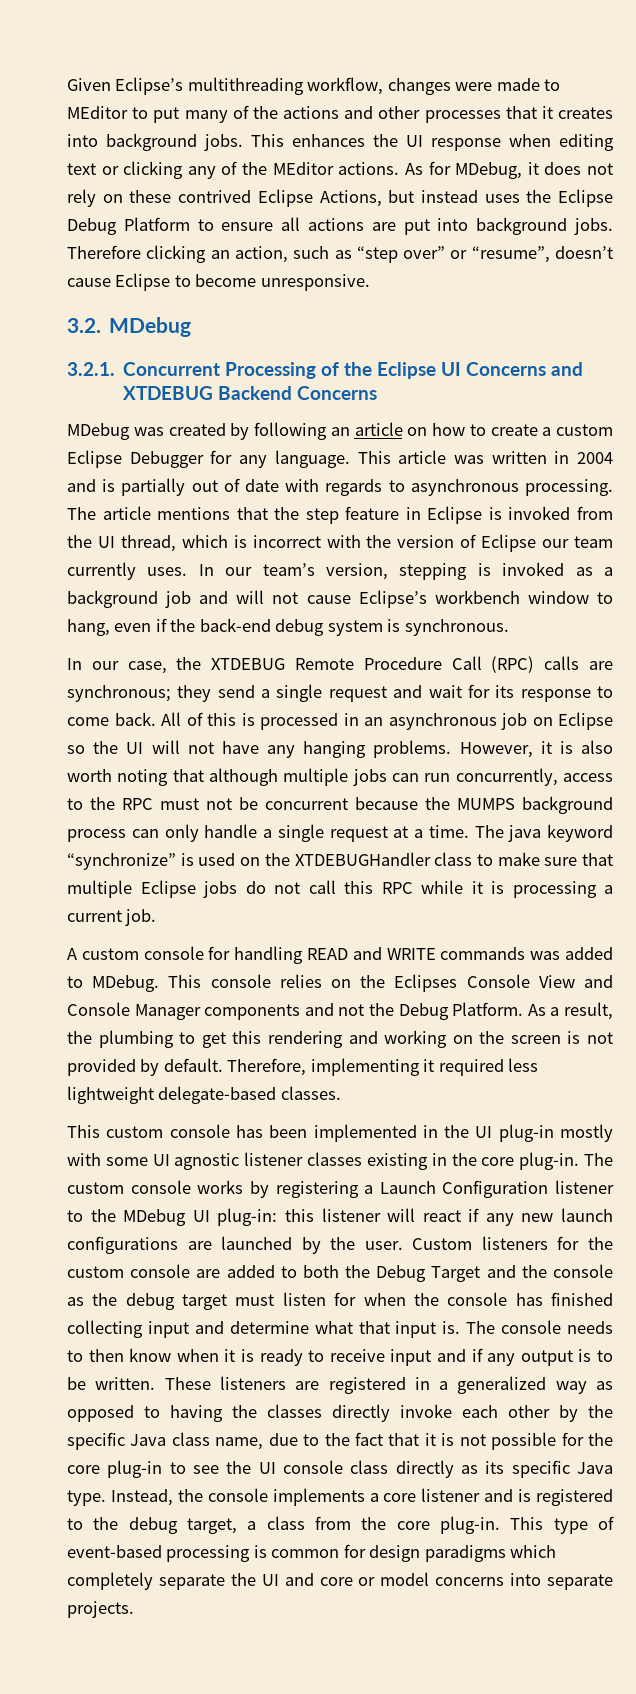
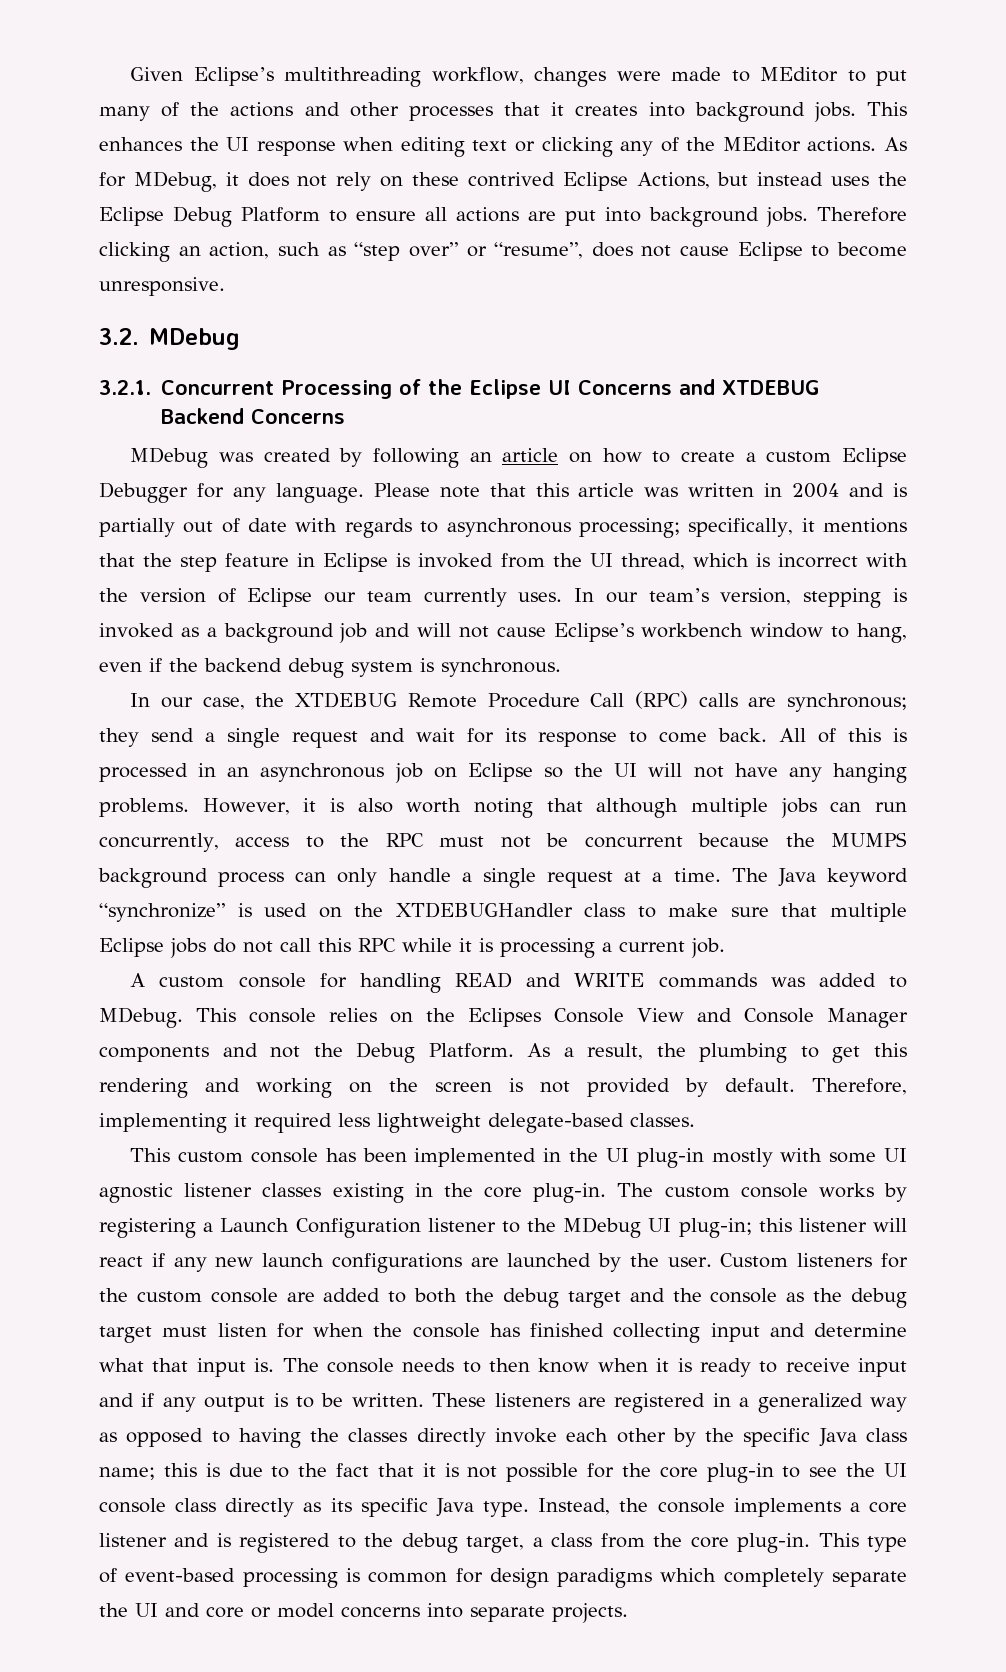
- Therefore clicking an action, such as “step over” or “resume”, doesn’t cause Eclipse to become unresponsive.
+ Therefore clicking an action, such as “step over” or “resume”, does not cause Eclipse to become unresponsive.
- This article was written in 2004 and is partially out of date with regards to asynchronous processing. The article mentions that the step feature in Eclipse is invoked from the UI thread, which is incorrect with the version of Eclipse our team currently uses.
+ Please note that this article was written in 2004 and is partially out of date with regards to asynchronous processing; specifically, it mentions that the step feature in Eclipse is invoked from the UI thread, which is incorrect with the version of Eclipse our team currently uses.
- In our team’s version, stepping is invoked as a background job and will not cause Eclipse’s workbench window to hang, even if the back-end debug system is synchronous.
+ In our team’s version, stepping is invoked as a background job and will not cause Eclipse’s workbench window to hang, even if the backend debug system is synchronous.
- The java keyword “synchronize” is used on the XTDEBUGHandler class to make sure that multiple Eclipse jobs do not call this RPC while it is processing a current job.
+ The Java keyword “synchronize” is used on the XTDEBUGHandler class to make sure that multiple Eclipse jobs do not call this RPC while it is processing a current job.
- The custom console works by registering a Launch Configuration listener to the MDebug UI plug-in: this listener will react if any new launch configurations are launched by the user.
+ The custom console works by registering a Launch Configuration listener to the MDebug UI plug-in; this listener will react if any new launch configurations are launched by the user.
- Custom listeners for the custom console are added to both the Debug Target and the console as the debug target must listen for when the console has finished collecting input and determine what that input is.
+ Custom listeners for the custom console are added to both the debug target and the console as the debug target must listen for when the console has finished collecting input and determine what that input is.
- These listeners are registered in a generalized way as opposed to having the classes directly invoke each other by the specific Java class name, due to the fact that it is not possible for the core plug-in to see the UI console class directly as its specific Java type.
+ These listeners are registered in a generalized way as opposed to having the classes directly invoke each other by the specific Java class name; this is due to the fact that it is not possible for the core plug-in to see the UI console class directly as its specific Java type.

